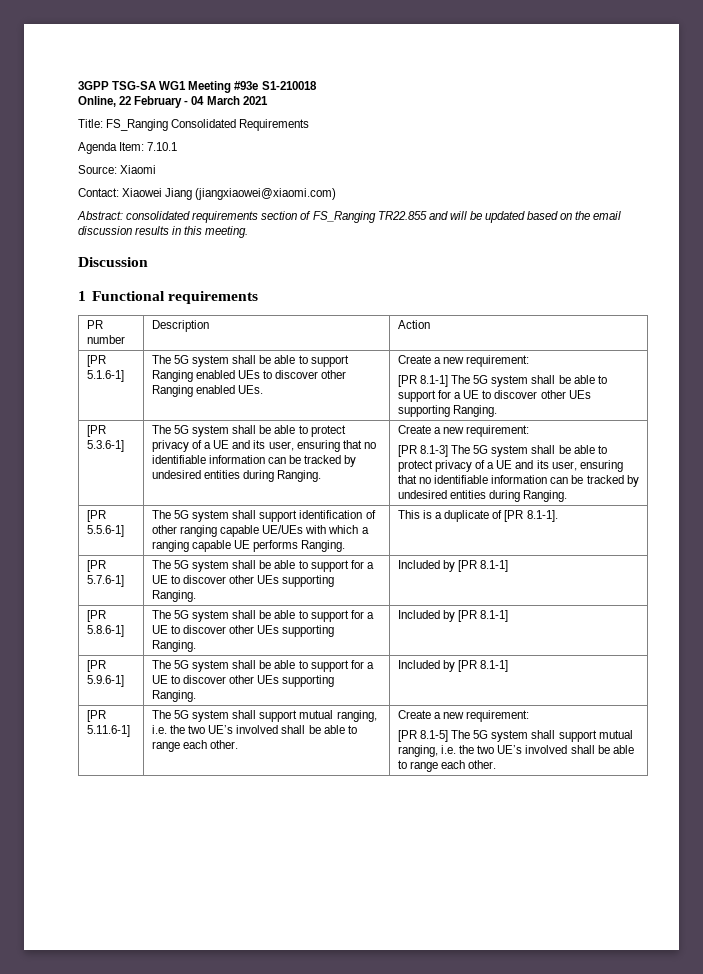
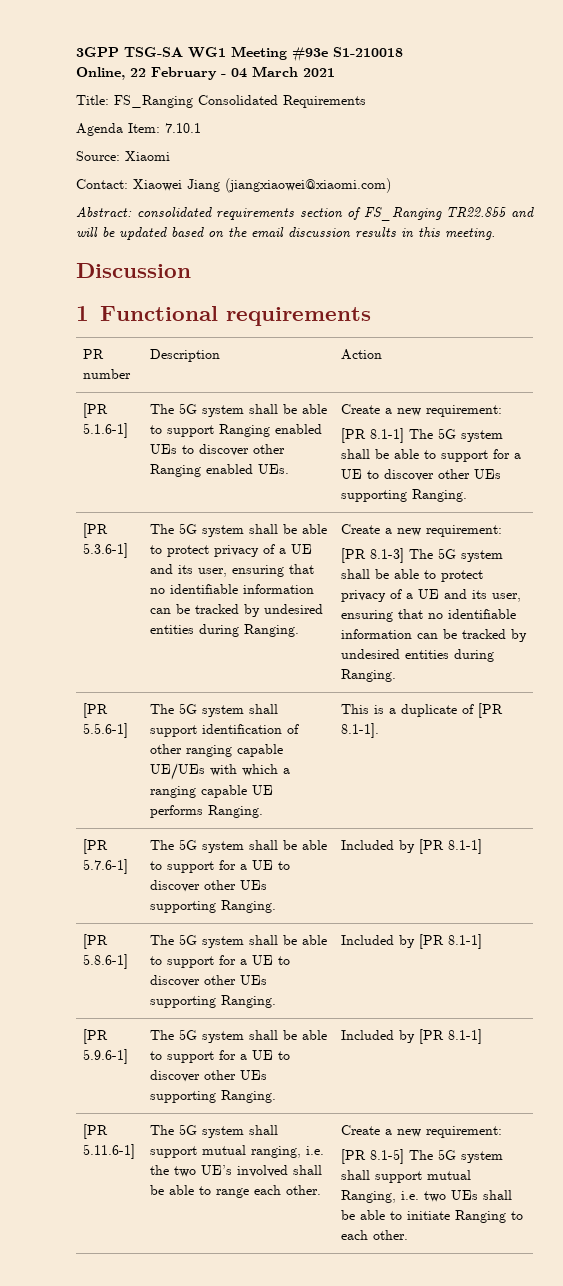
- [PR 8.1-5] The 5G system shall support mutual ranging, i.e. the two UE’s involved shall be able to range each other.
+ [PR 8.1-5] The 5G system shall support mutual Ranging, i.e. two UEs shall be able to initiate Ranging to each other.

